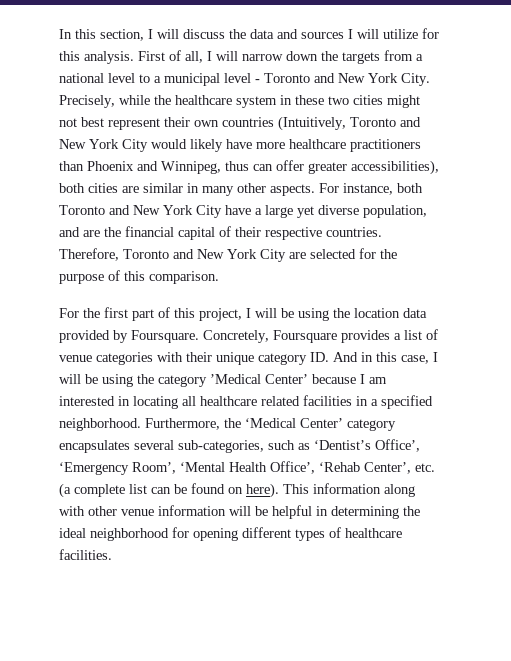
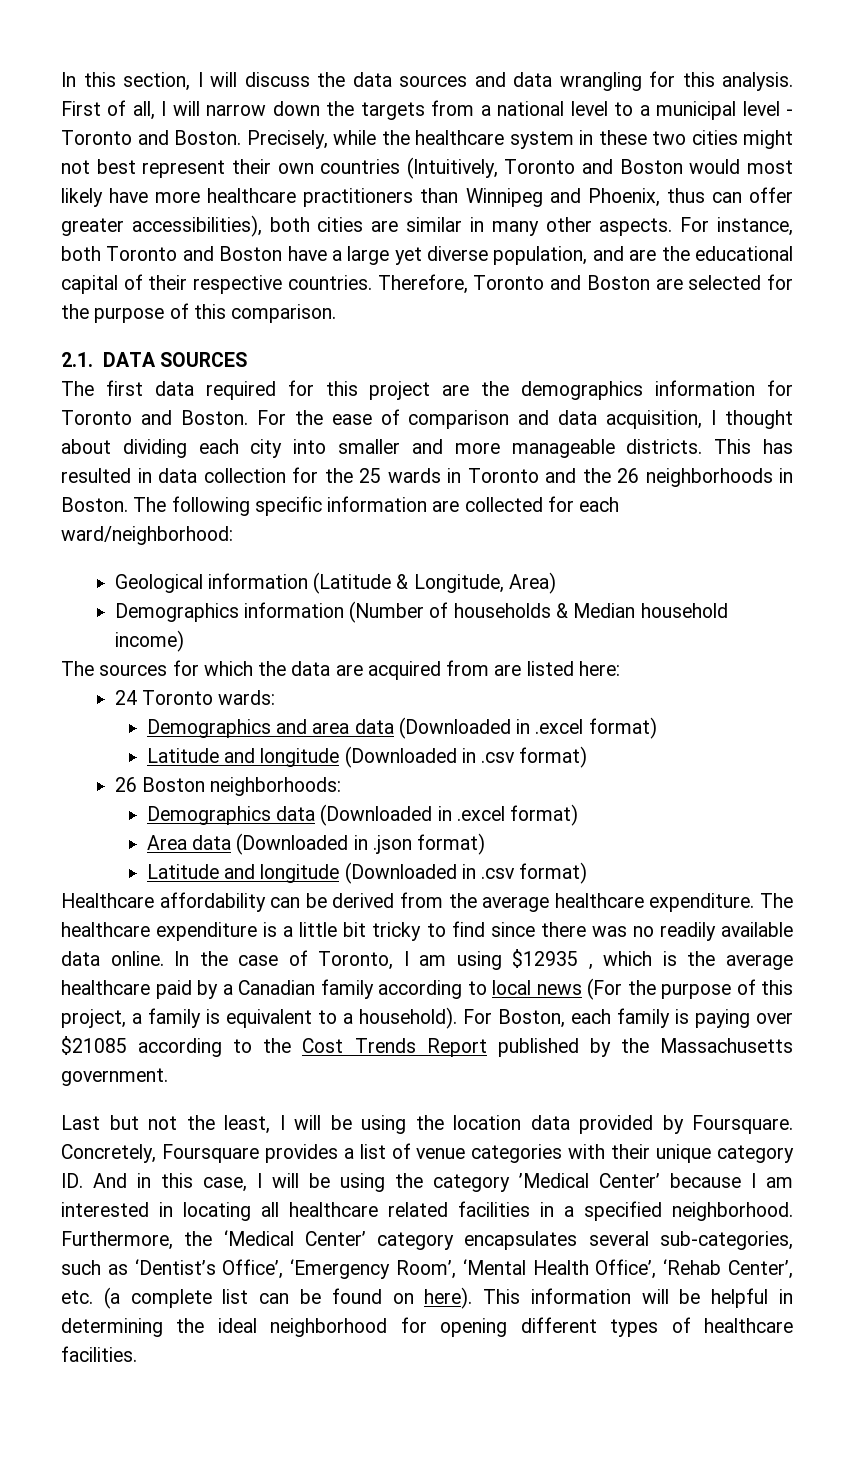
- In this section, I will discuss the data and sources I will utilize for this analysis.
+ In this section, I will discuss the data sources and data wrangling for this analysis.
- First of all, I will narrow down the targets from a national level to a municipal level - Toronto and New York City.
+ First of all, I will narrow down the targets from a national level to a municipal level - Toronto and Boston.
- Precisely, while the healthcare system in these two cities might not best represent their own countries (Intuitively, Toronto and New York City would likely have more healthcare practitioners than Phoenix and Winnipeg, thus can offer greater accessibilities), both cities are similar in many other aspects.
+ Precisely, while the healthcare system in these two cities might not best represent their own countries (Intuitively, Toronto and Boston would most likely have more healthcare practitioners than Winnipeg and Phoenix, thus can offer greater accessibilities), both cities are similar in many other aspects.
- For instance, both Toronto and New York City have a large yet diverse population, and are the financial capital of their respective countries.
+ For instance, both Toronto and Boston have a large yet diverse population, and are the educational capital of their respective countries.
- Therefore, Toronto and New York City are selected for the purpose of this comparison.
+ Therefore, Toronto and Boston are selected for the purpose of this comparison.
- For the first part of this project, I will be using the location data provided by Foursquare.
+ 2.1. DATA SOURCES
+ The first data required for this project are the demographics information for Toronto and Boston. For the ease of comparison and data acquisition, I thought about dividing each city into smaller and more manageable districts. This has resulted in data collection for the 25 wards in Toronto and the 26 neighborhoods in Boston. The following specific information are collected for each ward/neighborhood:
+ Geological information (Latitude & Longitude, Area)
+ Demographics information (Number of households & Median household income)
+ The sources for which the data are acquired from are listed here:
+ 24 Toronto wards:
+ Demographics and area data (Downloaded in .excel format)
+ Latitude and longitude (Downloaded in .csv format)
+ 26 Boston neighborhoods:
+ Demographics data (Downloaded in .excel format)
+ Area data (Downloaded in .json format)
+ Latitude and longitude (Downloaded in .csv format)
+ Healthcare affordability can be derived from the average healthcare expenditure. The healthcare expenditure is a little bit tricky to find since there was no readily available data online. In the case of Toronto, I am using $12935 , which is the average healthcare paid by a Canadian family according to local news (For the purpose of this project, a family is equivalent to a household). For Boston, each family is paying over $21085 according to the Cost Trends Report published by the Massachusetts government.
+ Last but not the least, I will be using the location data provided by Foursquare.
- This information along with other venue information will be helpful in determining the ideal neighborhood for opening different types of healthcare facilities.
+ This information will be helpful in determining the ideal neighborhood for opening different types of healthcare facilities.

